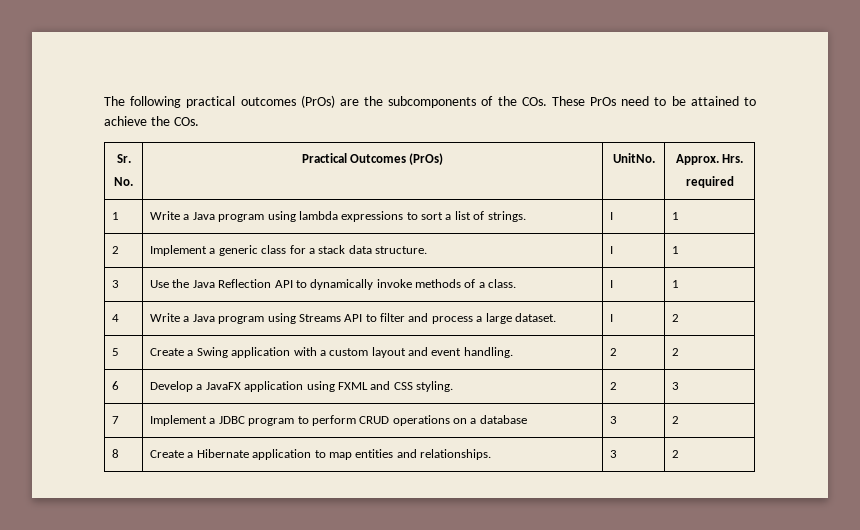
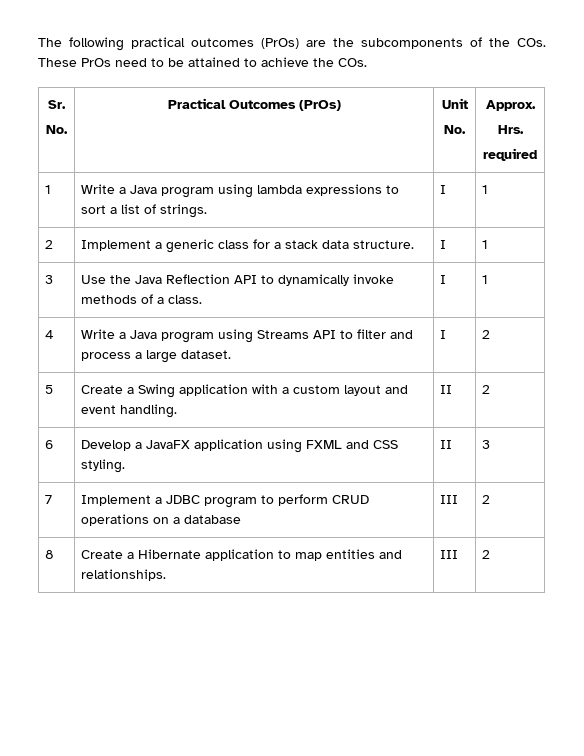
  Sr.
- No. | Practical Outcomes (PrOs) | UnitNo. | Approx. Hrs.
+ No. | Practical Outcomes (PrOs) | Unit
+ No. | Approx.
+ Hrs.
- 5 | Create a Swing application with a custom layout and event handling. | 2 | 2
+ 5 | Create a Swing application with a custom layout and event handling. | II | 2
- 6 | Develop a JavaFX application using FXML and CSS styling. | 2 | 3
+ 6 | Develop a JavaFX application using FXML and CSS styling. | II | 3
- 7 | Implement a JDBC program to perform CRUD operations on a database | 3 | 2
+ 7 | Implement a JDBC program to perform CRUD operations on a database | III | 2
- 8 | Create a Hibernate application to map entities and relationships. | 3 | 2
+ 8 | Create a Hibernate application to map entities and relationships. | III | 2

